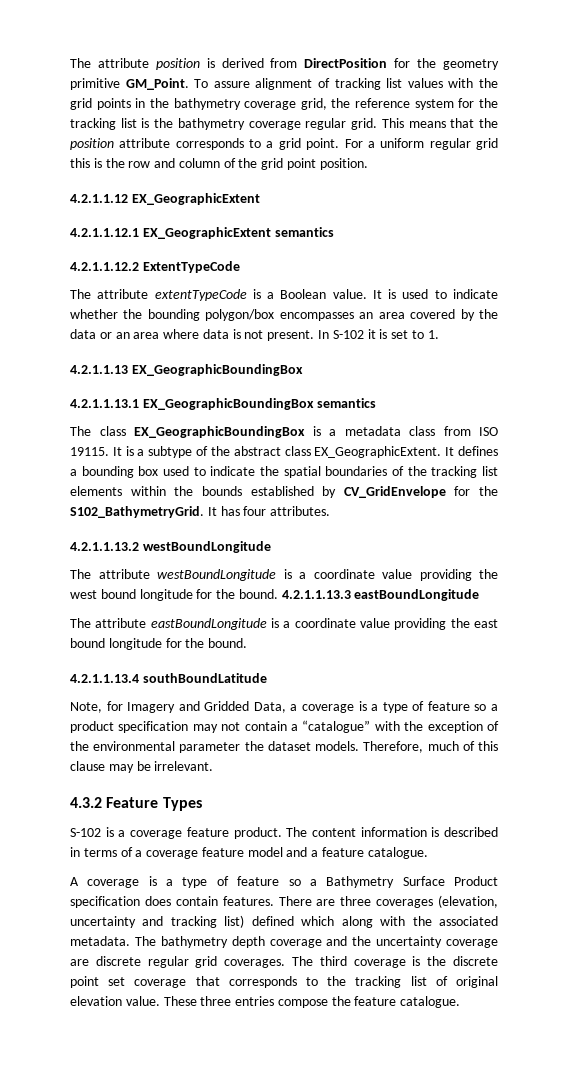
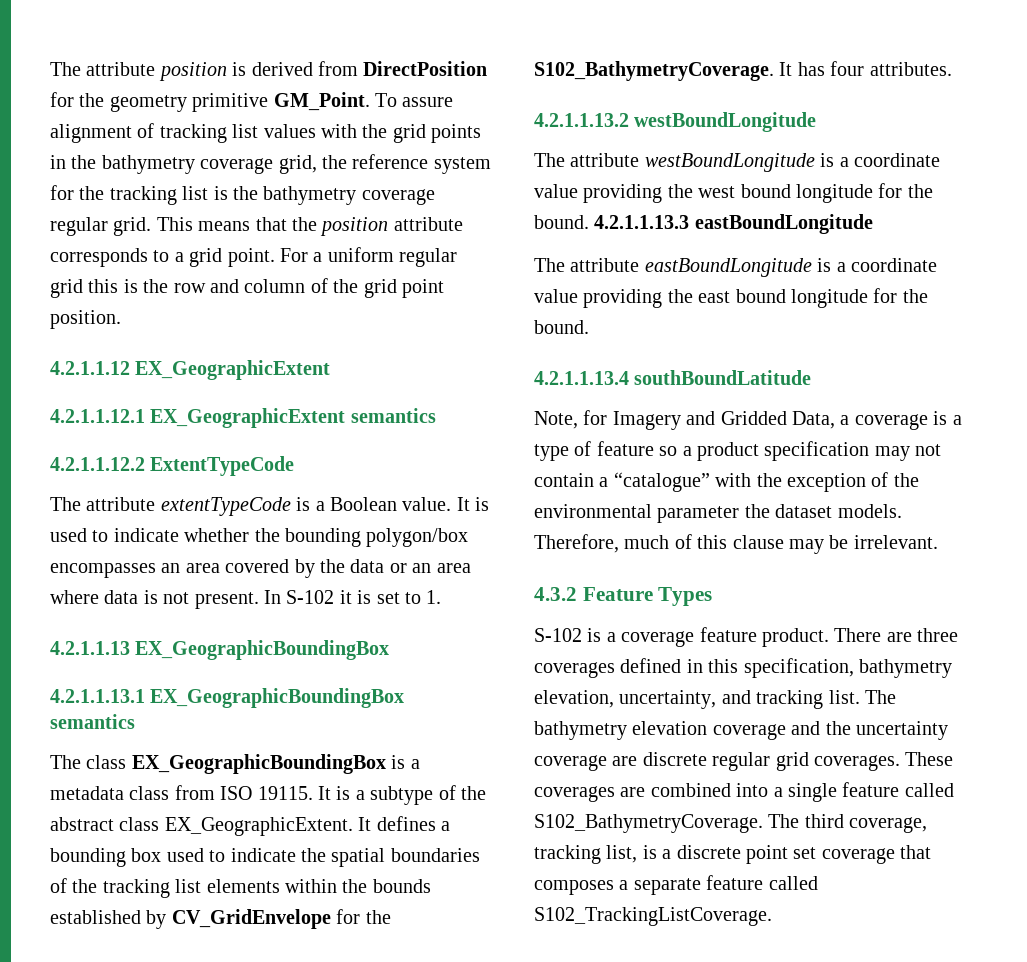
- It defines a bounding box used to indicate the spatial boundaries of the tracking list elements within the bounds established by CV_GridEnvelope for the S102_BathymetryGrid.
+ It defines a bounding box used to indicate the spatial boundaries of the tracking list elements within the bounds established by CV_GridEnvelope for the S102_BathymetryCoverage.
- The content information is described in terms of a coverage feature model and a feature catalogue.
- A coverage is a type of feature so a Bathymetry Surface Product specification does contain features. There are three coverages (elevation, uncertainty and tracking list) defined which along with the associated metadata.
+ There are three coverages defined in this specification, bathymetry elevation, uncertainty, and tracking list.
- The bathymetry depth coverage and the uncertainty coverage are discrete regular grid coverages.
+ The bathymetry elevation coverage and the uncertainty coverage are discrete regular grid coverages.
- The third coverage is the discrete point set coverage that corresponds to the tracking list of original elevation value. These three entries compose the feature catalogue.
+ These coverages are combined into a single feature called S102_BathymetryCoverage. The third coverage, tracking list, is a discrete point set coverage that composes a separate feature called S102_TrackingListCoverage.

